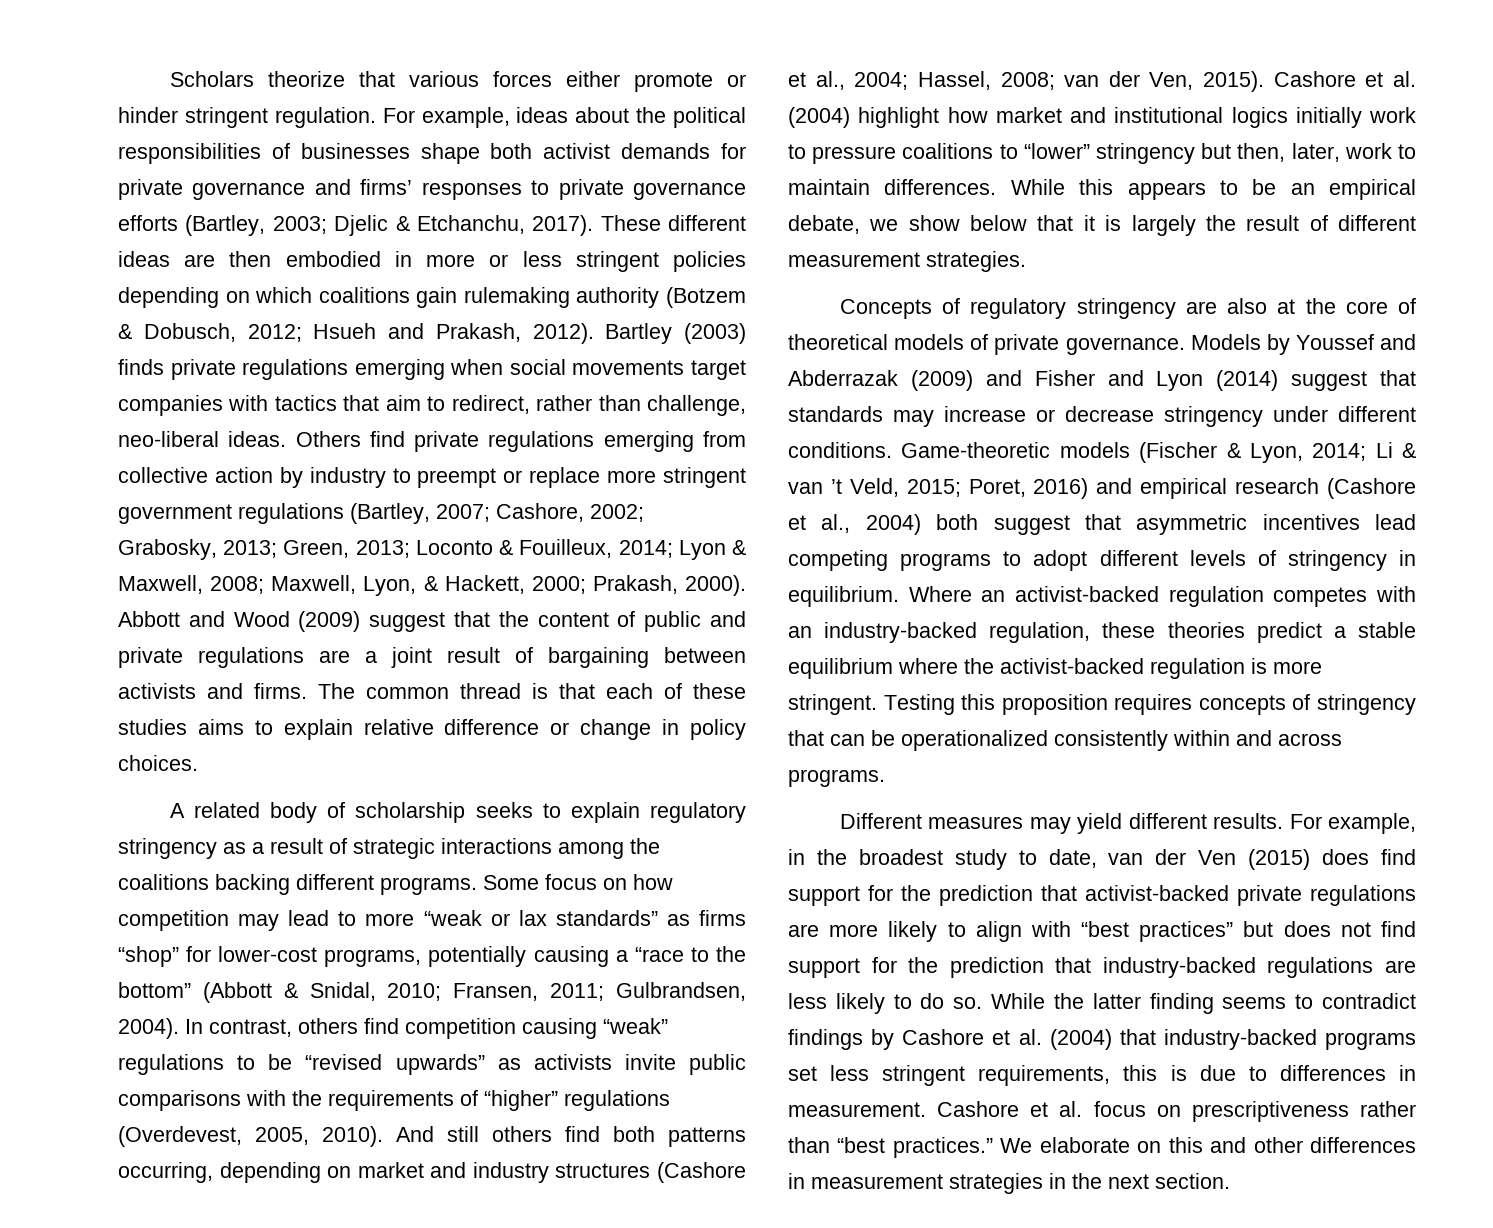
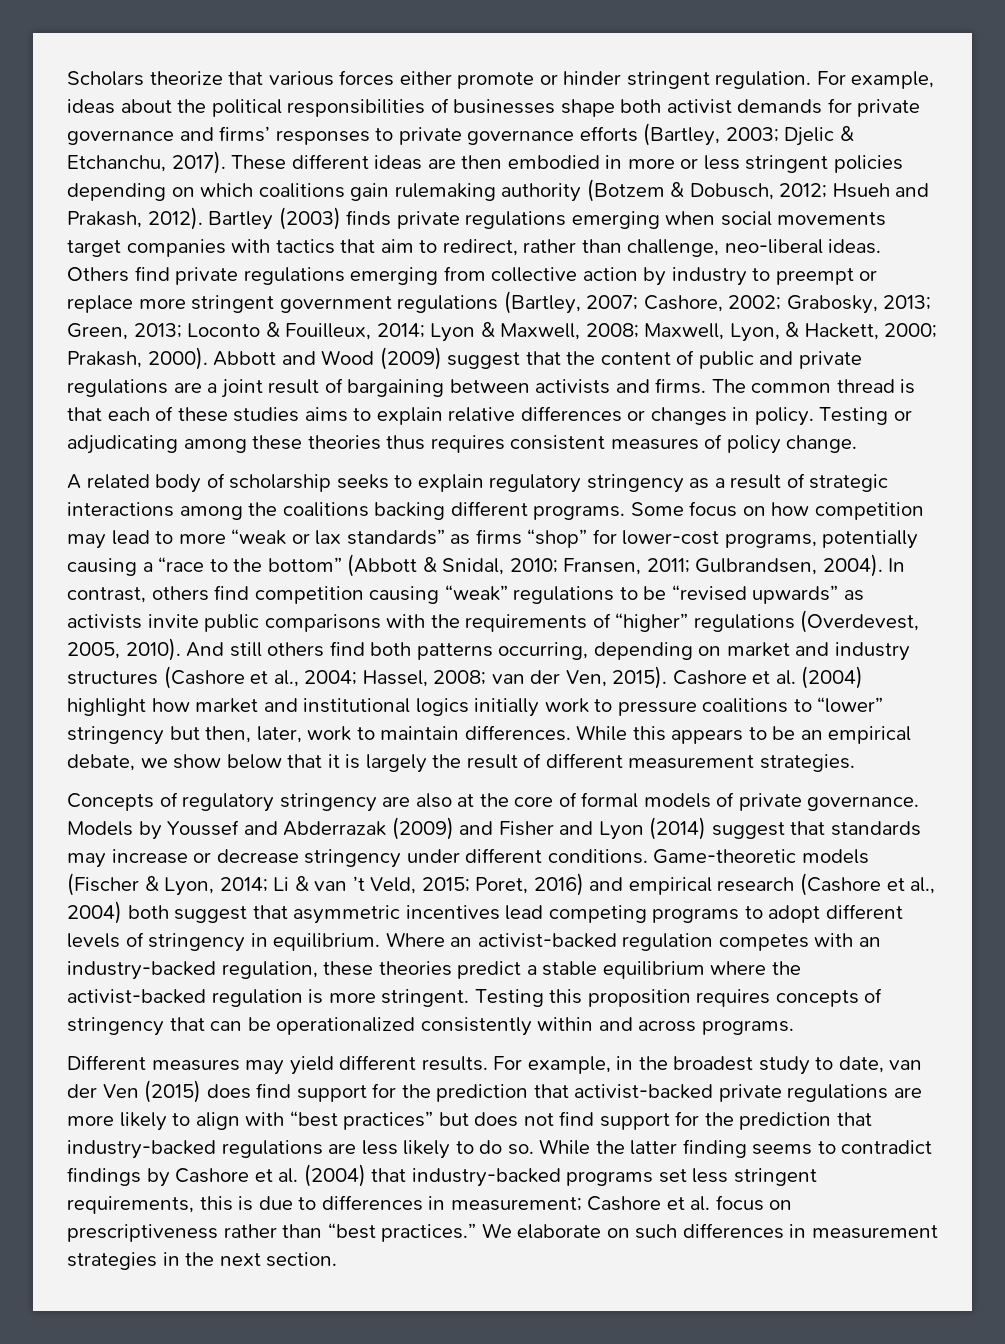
- The common thread is that each of these studies aims to explain relative difference or change in policy choices.
+ The common thread is that each of these studies aims to explain relative differences or changes in policy. Testing or adjudicating among these theories thus requires consistent measures of policy change.
- Concepts of regulatory stringency are also at the core of theoretical models of private governance.
+ Concepts of regulatory stringency are also at the core of formal models of private governance.
- While the latter finding seems to contradict findings by Cashore et al. (2004) that industry-backed programs set less stringent requirements, this is due to differences in measurement. Cashore et al. focus on prescriptiveness rather than “best practices.”
+ While the latter finding seems to contradict findings by Cashore et al. (2004) that industry-backed programs set less stringent requirements, this is due to differences in measurement; Cashore et al. focus on prescriptiveness rather than “best practices.”
- We elaborate on this and other differences in measurement strategies in the next section.
+ We elaborate on such differences in measurement strategies in the next section.

